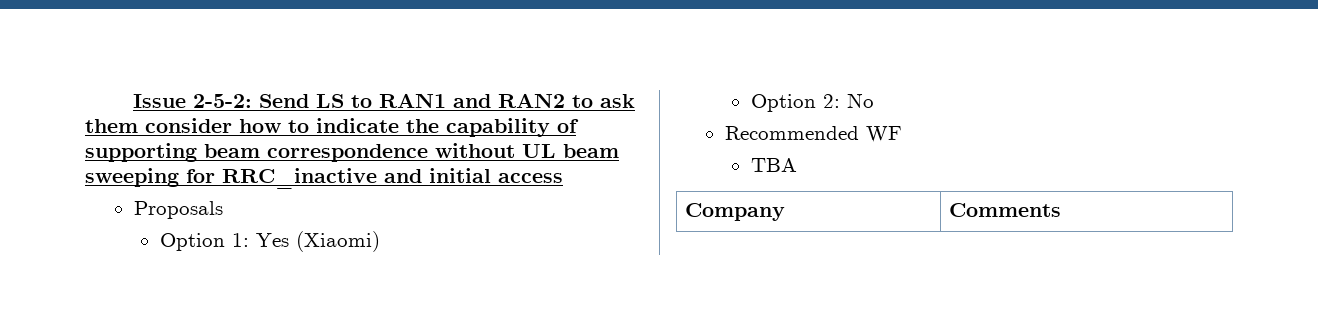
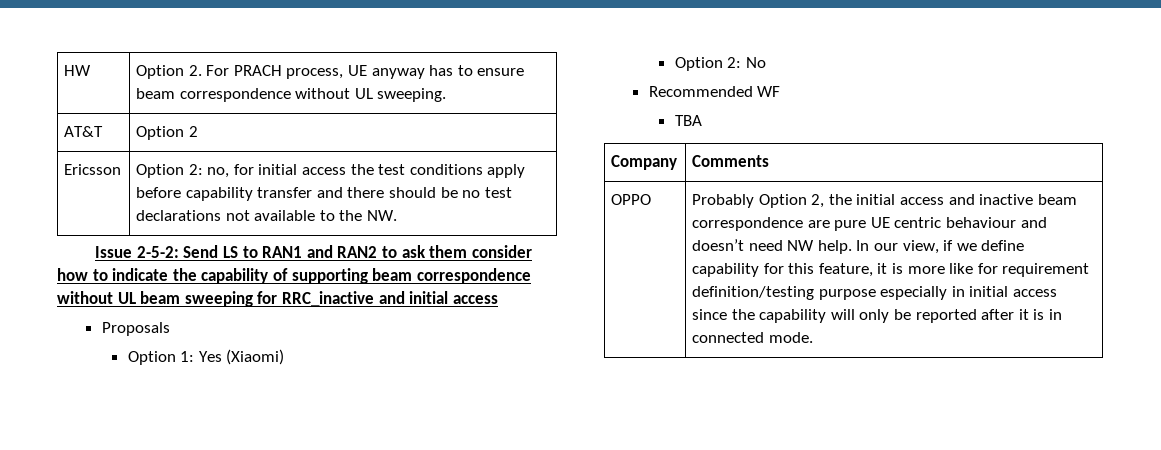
+ HW | Option 2. For PRACH process, UE anyway has to ensure beam correspondence without UL sweeping.
+ AT&T | Option 2
+ Ericsson | Option 2: no, for initial access the test conditions apply before capability transfer and there should be no test declarations not available to the NW.
+ OPPO | Probably Option 2, the initial access and inactive beam correspondence are pure UE centric behaviour and doesn’t need NW help. In our view, if we define capability for this feature, it is more like for requirement definition/testing purpose especially in initial access since the capability will only be reported after it is in connected mode.

